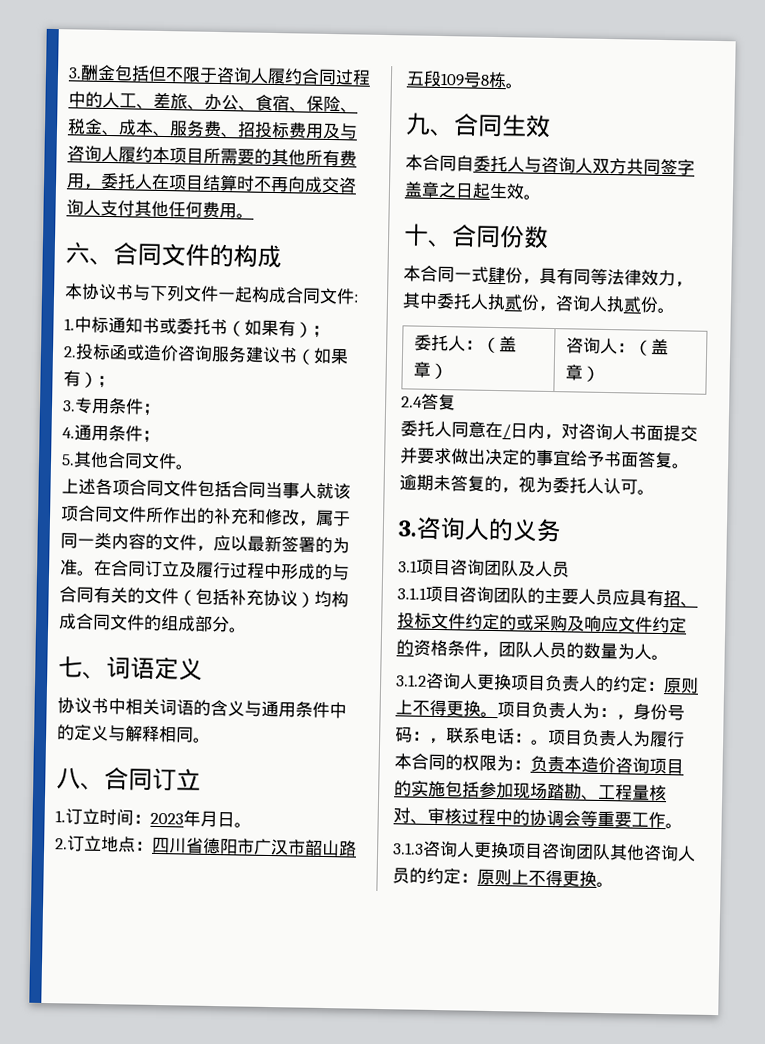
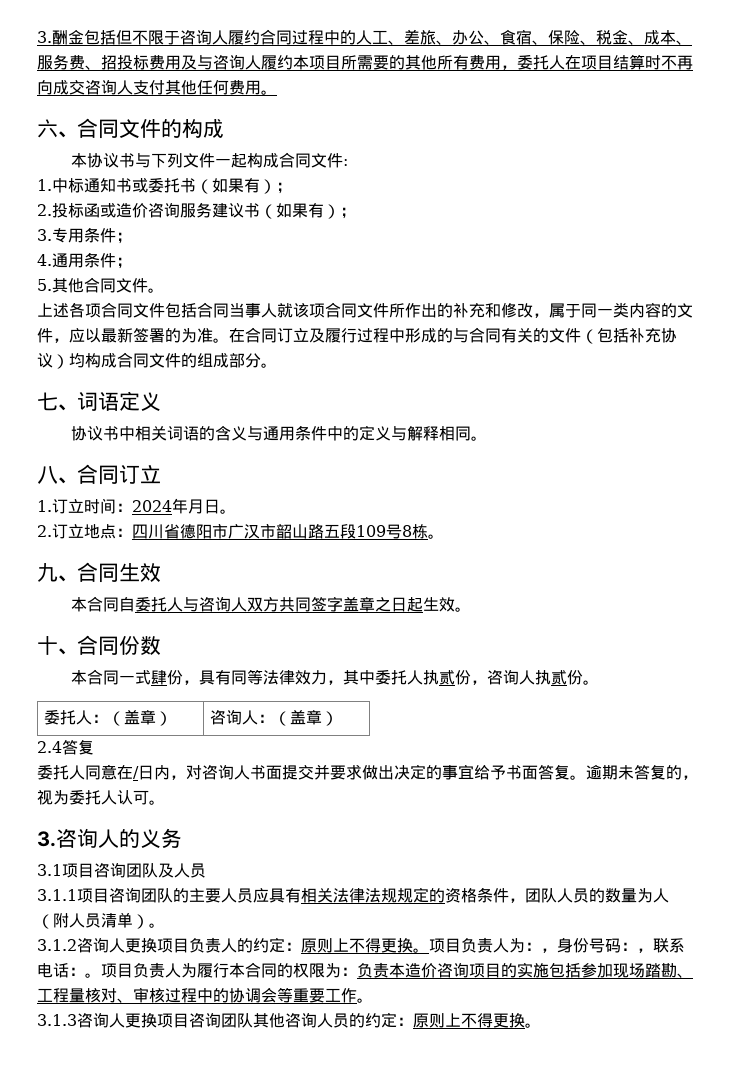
- 1.订立时间：2023年月日。
+ 1.订立时间：2024年月日。
- 3.1.1项目咨询团队的主要人员应具有招、投标文件约定的或采购及响应文件约定的资格条件，团队人员的数量为人。
+ 3.1.1项目咨询团队的主要人员应具有相关法律法规规定的资格条件，团队人员的数量为人（附人员清单）。

